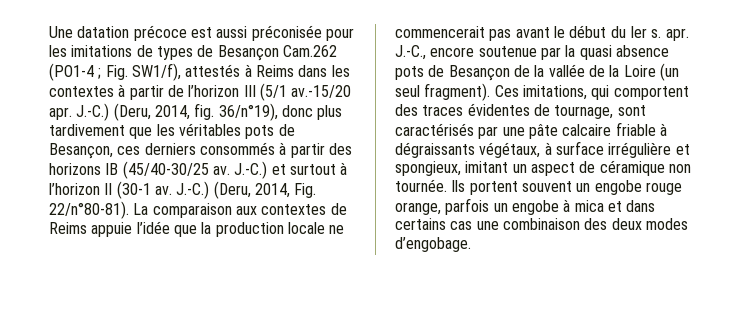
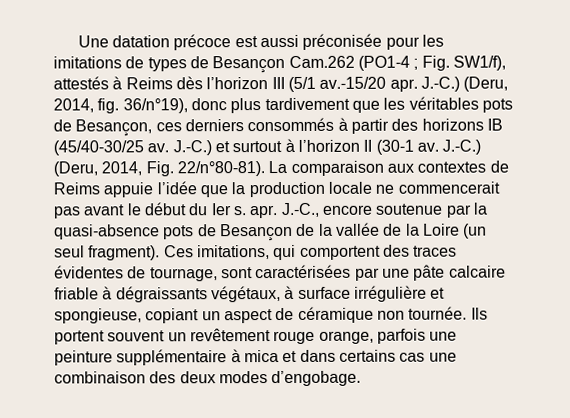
- Une datation précoce est aussi préconisée pour les imitations de types de Besançon Cam.262 (PO1-4 ; Fig. SW1/f), attestés à Reims dans les contextes à partir de l’horizon III (5/1 av.-15/20 apr.
+ Une datation précoce est aussi préconisée pour les imitations de types de Besançon Cam.262 (PO1-4 ; Fig. SW1/f), attestés à Reims dès l’horizon III (5/1 av.-15/20 apr.
- J.-C., encore soutenue par la quasi absence pots de Besançon de la vallée de la Loire (un seul fragment).
+ J.-C., encore soutenue par la quasi-absence pots de Besançon de la vallée de la Loire (un seul fragment).
- Ces imitations, qui comportent des traces évidentes de tournage, sont caractérisés par une pâte calcaire friable à dégraissants végétaux, à surface irrégulière et spongieux, imitant un aspect de céramique non tournée.
+ Ces imitations, qui comportent des traces évidentes de tournage, sont caractérisées par une pâte calcaire friable à dégraissants végétaux, à surface irrégulière et spongieuse, copiant un aspect de céramique non tournée.
- Ils portent souvent un engobe rouge orange, parfois un engobe à mica et dans certains cas une combinaison des deux modes d’engobage.
+ Ils portent souvent un revêtement rouge orange, parfois une peinture supplémentaire à mica et dans certains cas une combinaison des deux modes d’engobage.

